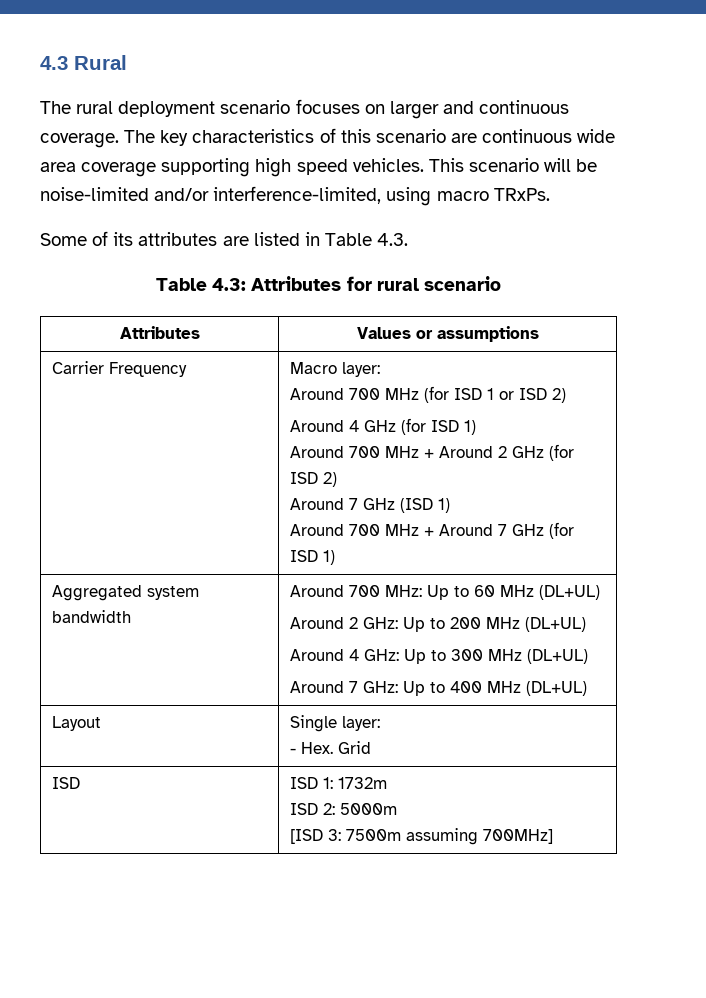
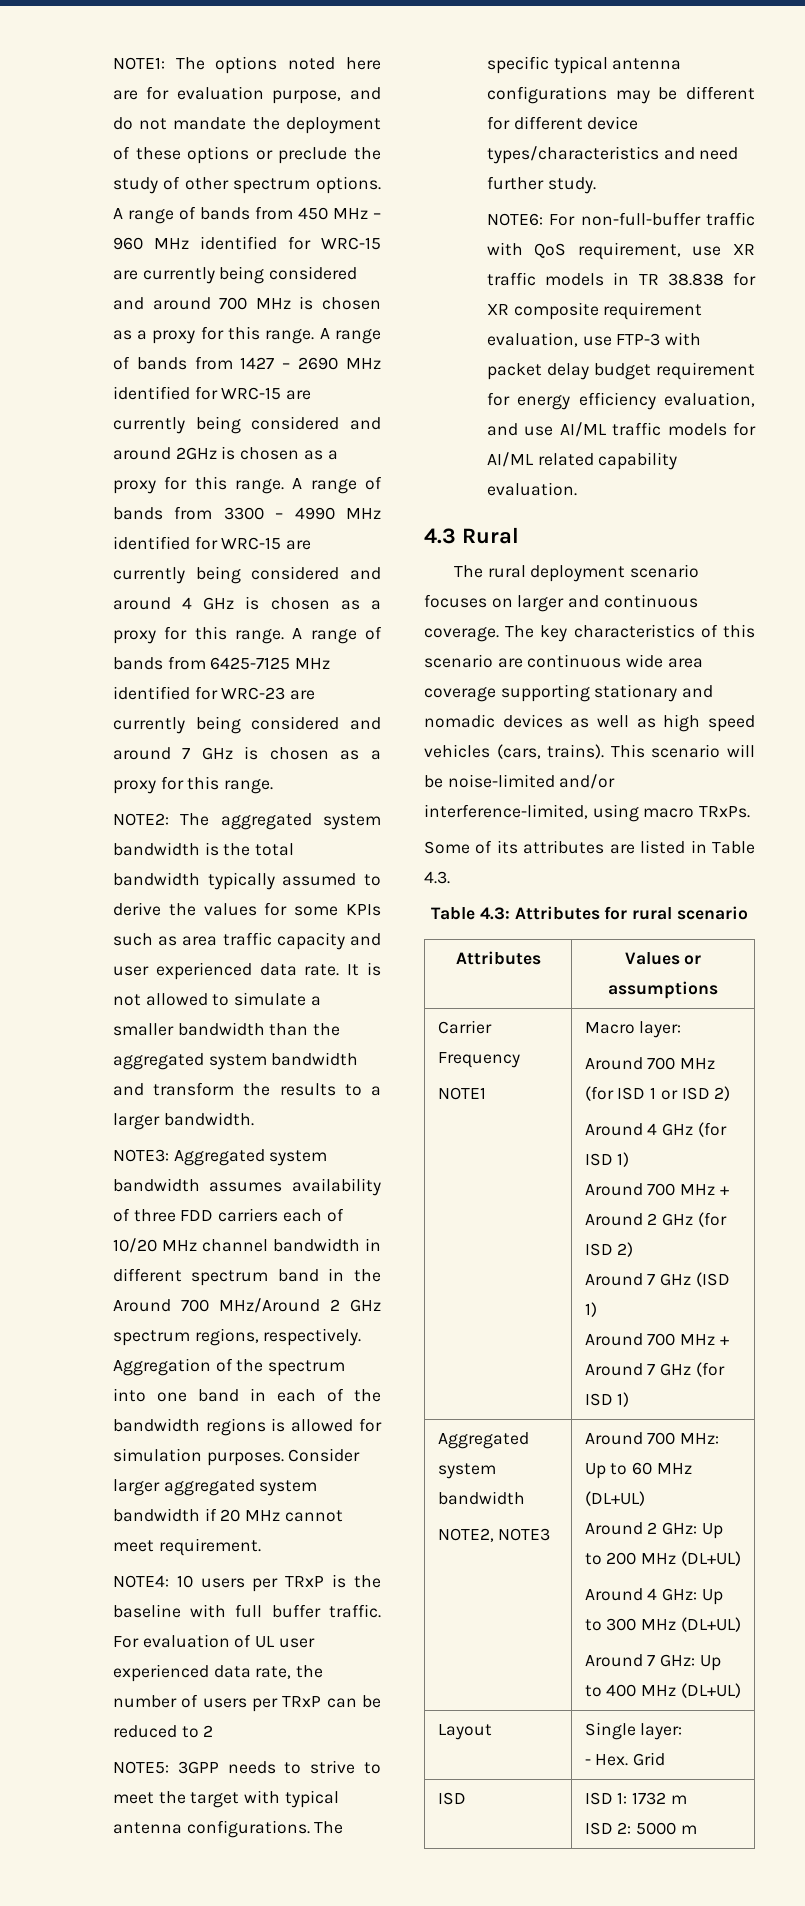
+ NOTE1: The options noted here are for evaluation purpose, and do not mandate the deployment of these options or preclude the study of other spectrum options. A range of bands from 450 MHz – 960 MHz identified for WRC-15 are currently being considered and around 700 MHz is chosen as a proxy for this range. A range of bands from 1427 – 2690 MHz identified for WRC-15 are currently being considered and around 2GHz is chosen as a proxy for this range. A range of bands from 3300 – 4990 MHz identified for WRC-15 are currently being considered and around 4 GHz is chosen as a proxy for this range. A range of bands from 6425-7125 MHz identified for WRC-23 are currently being considered and around 7 GHz is chosen as a proxy for this range.
+ NOTE2: The aggregated system bandwidth is the total bandwidth typically assumed to derive the values for some KPIs such as area traffic capacity and user experienced data rate. It is not allowed to simulate a smaller bandwidth than the aggregated system bandwidth and transform the results to a larger bandwidth.
+ NOTE3: Aggregated system bandwidth assumes availability of three FDD carriers each of 10/20 MHz channel bandwidth in different spectrum band in the Around 700 MHz/Around 2 GHz spectrum regions, respectively. Aggregation of the spectrum into one band in each of the bandwidth regions is allowed for simulation purposes. Consider larger aggregated system bandwidth if 20 MHz cannot meet requirement.
+ NOTE4: 10 users per TRxP is the baseline with full buffer traffic. For evaluation of UL user experienced data rate, the number of users per TRxP can be reduced to 2
+ NOTE5: 3GPP needs to strive to meet the target with typical antenna configurations. The specific typical antenna configurations may be different for different device types/characteristics and need further study.
+ NOTE6: For non-full-buffer traffic with QoS requirement, use XR traffic models in TR 38.838 for XR composite requirement evaluation, use FTP-3 with packet delay budget requirement for energy efficiency evaluation, and use AI/ML traffic models for AI/ML related capability evaluation.
- The key characteristics of this scenario are continuous wide area coverage supporting high speed vehicles.
+ The key characteristics of this scenario are continuous wide area coverage supporting stationary and nomadic devices as well as high speed vehicles (cars, trains).
+ NOTE1
  Around 700 MHz + Around 7 GHz (for ISD 1)
- Aggregated system bandwidth | Around 700 MHz: Up to 60 MHz (DL+UL)
+ Aggregated system bandwidth
+ NOTE2, NOTE3 | Around 700 MHz: Up to 60 MHz (DL+UL)
- ISD | ISD 1: 1732m
- ISD 2: 5000m
- [ISD 3: 7500m assuming 700MHz]
+ ISD | ISD 1: 1732 m
+ ISD 2: 5000 m

